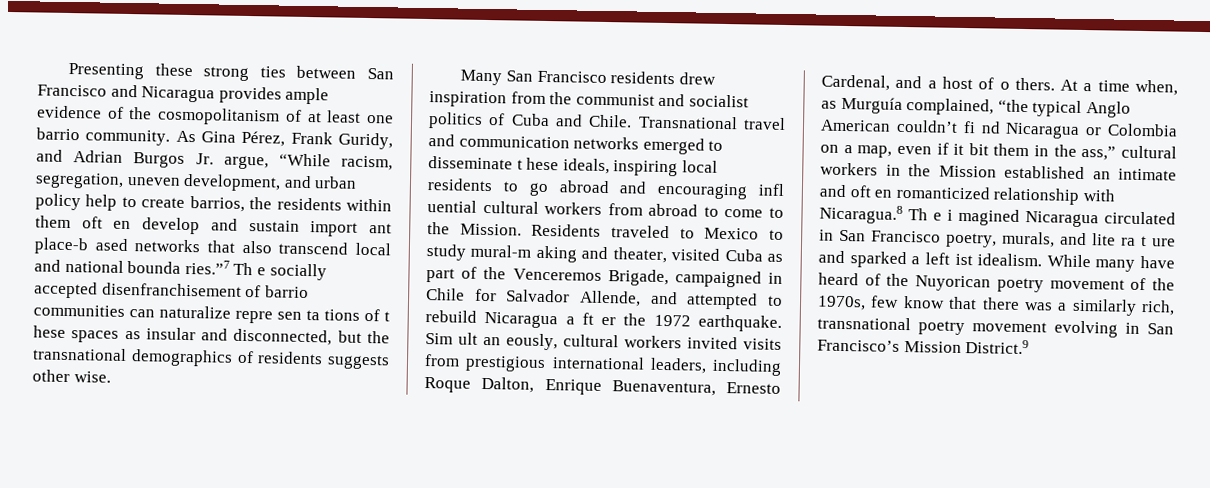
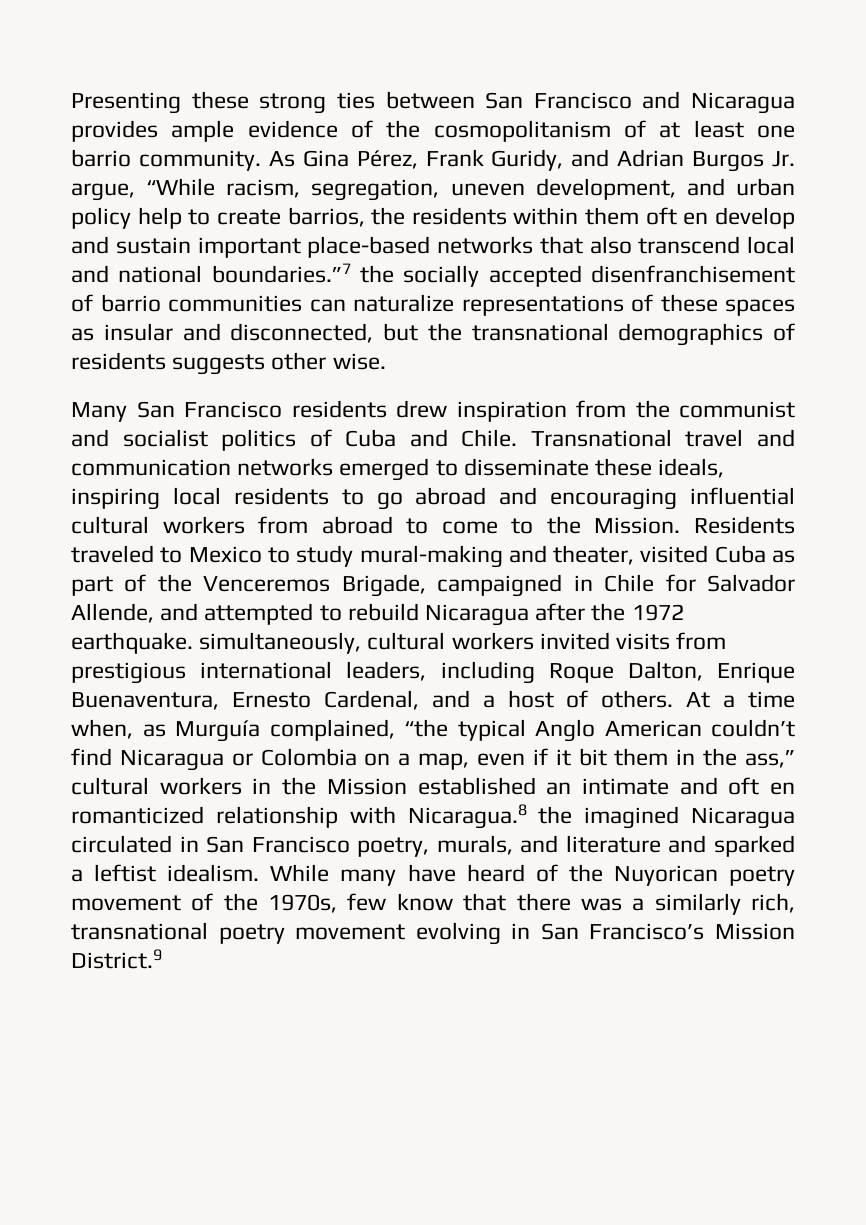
- As Gina Pérez, Frank Guridy, and Adrian Burgos Jr. argue, “While racism, segregation, uneven development, and urban policy help to create barrios, the residents within them oft en develop and sustain import ant place-b ased networks that also transcend local and national bounda ries.”7 Th e socially accepted disenfranchisement of barrio communities can naturalize repre sen ta tions of t hese spaces as insular and disconnected, but the transnational demographics of residents suggests other wise.
+ As Gina Pérez, Frank Guridy, and Adrian Burgos Jr. argue, “While racism, segregation, uneven development, and urban policy help to create barrios, the residents within them oft en develop and sustain important place-based networks that also transcend local and national boundaries.”7 the socially accepted disenfranchisement of barrio communities can naturalize representations of these spaces as insular and disconnected, but the transnational demographics of residents suggests other wise.
- Transnational travel and communication networks emerged to disseminate t hese ideals, inspiring local residents to go abroad and encouraging infl uential cultural workers from abroad to come to the Mission.
+ Transnational travel and communication networks emerged to disseminate these ideals, inspiring local residents to go abroad and encouraging influential cultural workers from abroad to come to the Mission.
- Residents traveled to Mexico to study mural-m aking and theater, visited Cuba as part of the Venceremos Brigade, campaigned in Chile for Salvador Allende, and attempted to rebuild Nicaragua a ft er the 1972 earthquake. Sim ult an eously, cultural workers invited visits from prestigious international leaders, including Roque Dalton, Enrique Buenaventura, Ernesto Cardenal, and a host of o thers.
+ Residents traveled to Mexico to study mural-making and theater, visited Cuba as part of the Venceremos Brigade, campaigned in Chile for Salvador Allende, and attempted to rebuild Nicaragua after the 1972 earthquake. simultaneously, cultural workers invited visits from prestigious international leaders, including Roque Dalton, Enrique Buenaventura, Ernesto Cardenal, and a host of others.
- At a time when, as Murguía complained, “the typical Anglo American couldn’t fi nd Nicaragua or Colombia on a map, even if it bit them in the ass,” cultural workers in the Mission established an intimate and oft en romanticized relationship with Nicaragua.8 Th e i magined Nicaragua circulated in San Francisco poetry, murals, and lite ra t ure and sparked a left ist idealism.
+ At a time when, as Murguía complained, “the typical Anglo American couldn’t find Nicaragua or Colombia on a map, even if it bit them in the ass,” cultural workers in the Mission established an intimate and oft en romanticized relationship with Nicaragua.8 the imagined Nicaragua circulated in San Francisco poetry, murals, and literature and sparked a leftist idealism.

